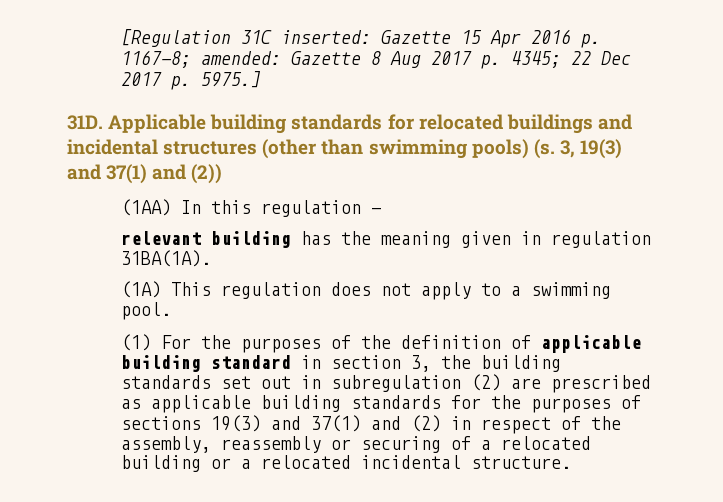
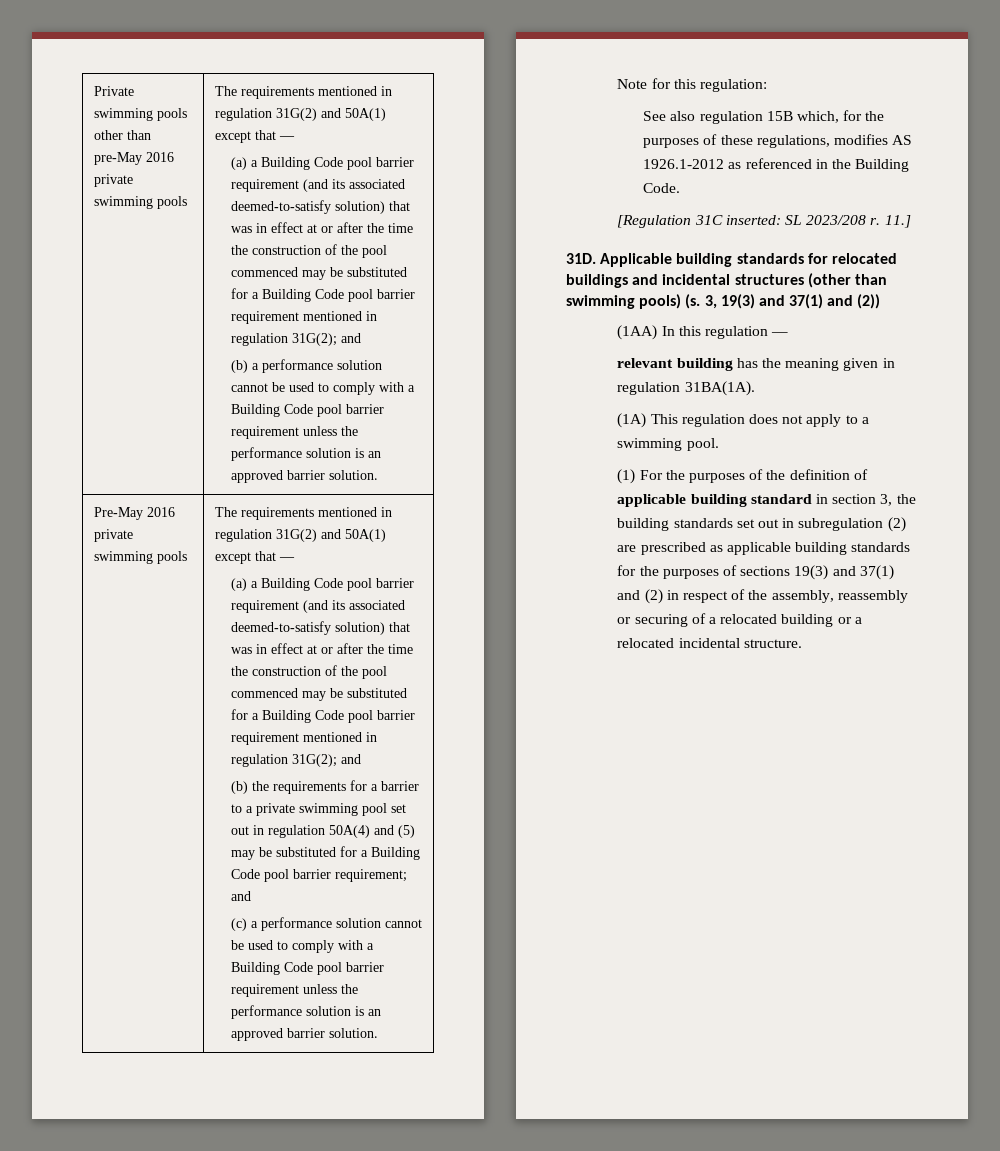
- [Regulation 31C inserted: Gazette 15 Apr 2016 p. 1167-8; amended: Gazette 8 Aug 2017 p. 4345; 22 Dec 2017 p. 5975.]
+ Private swimming pools other than pre-May 2016 private swimming pools | The requirements mentioned in regulation 31G(2) and 50A(1) except that —
+ (a) a Building Code pool barrier requirement (and its associated deemed-to-satisfy solution) that was in effect at or after the time the construction of the pool commenced may be substituted for a Building Code pool barrier requirement mentioned in regulation 31G(2); and
+ (b) a performance solution cannot be used to comply with a Building Code pool barrier requirement unless the performance solution is an approved barrier solution.
+ Pre-May 2016 private swimming pools | The requirements mentioned in regulation 31G(2) and 50A(1) except that —
+ (a) a Building Code pool barrier requirement (and its associated deemed-to-satisfy solution) that was in effect at or after the time the construction of the pool commenced may be substituted for a Building Code pool barrier requirement mentioned in regulation 31G(2); and
+ (b) the requirements for a barrier to a private swimming pool set out in regulation 50A(4) and (5) may be substituted for a Building Code pool barrier requirement; and
+ (c) a performance solution cannot be used to comply with a Building Code pool barrier requirement unless the performance solution is an approved barrier solution.
+ Note for this regulation:
+ See also regulation 15B which, for the purposes of these regulations, modifies AS 1926.1-2012 as referenced in the Building Code.
+ [Regulation 31C inserted: SL 2023/208 r. 11.]

